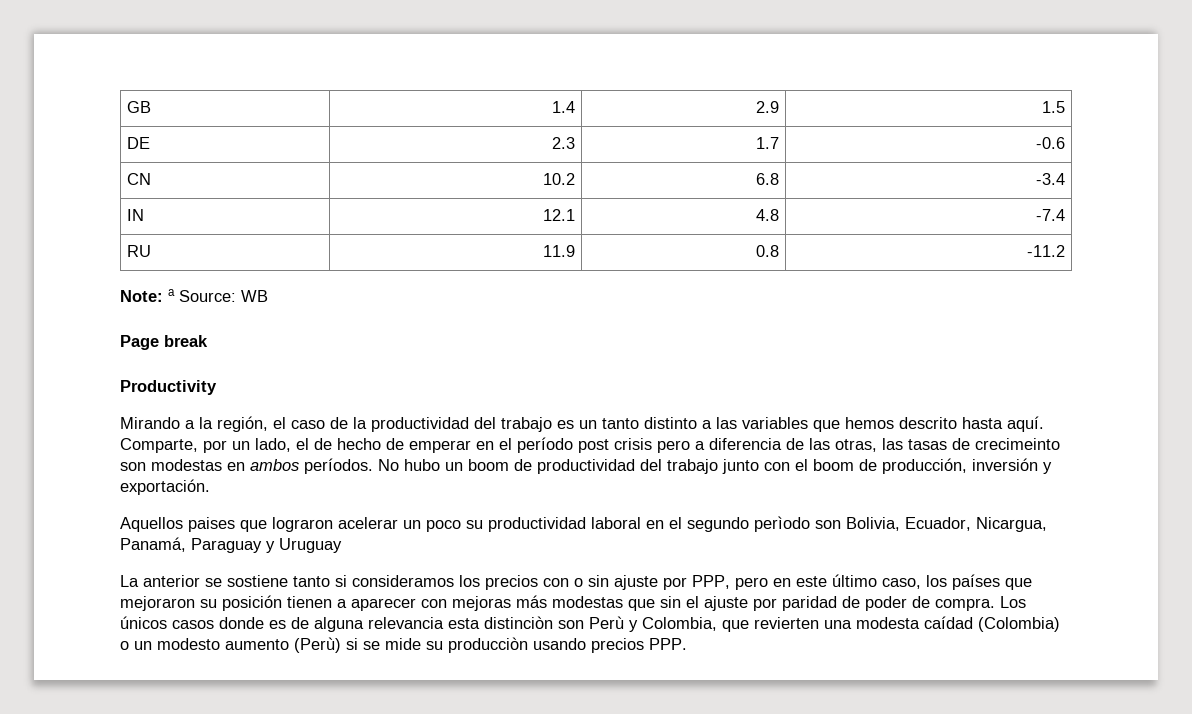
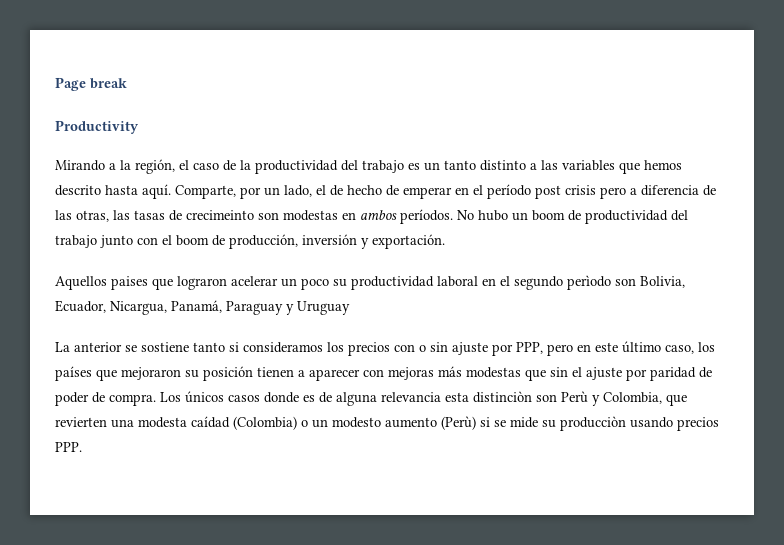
- GB | 1.4 | 2.9 | 1.5
- DE | 2.3 | 1.7 | -0.6
- CN | 10.2 | 6.8 | -3.4
- IN | 12.1 | 4.8 | -7.4
- RU | 11.9 | 0.8 | -11.2
- Note: a Source: WB

